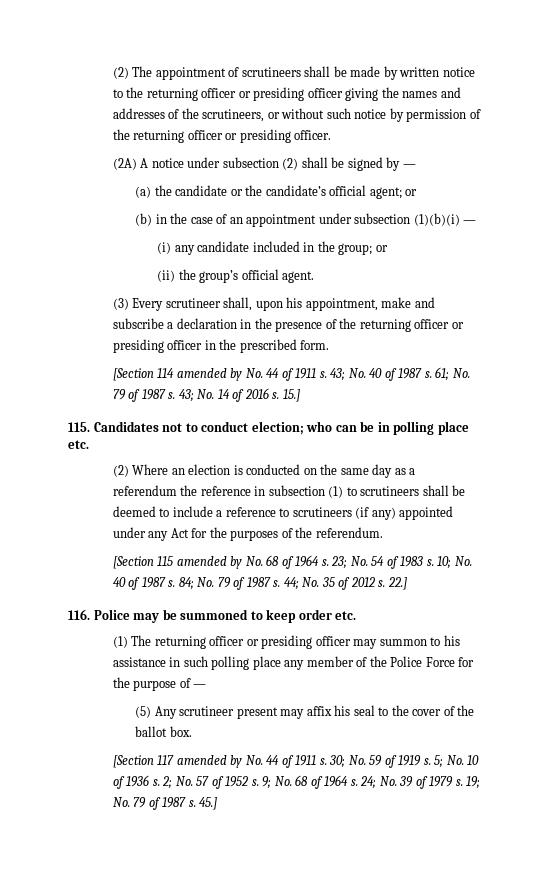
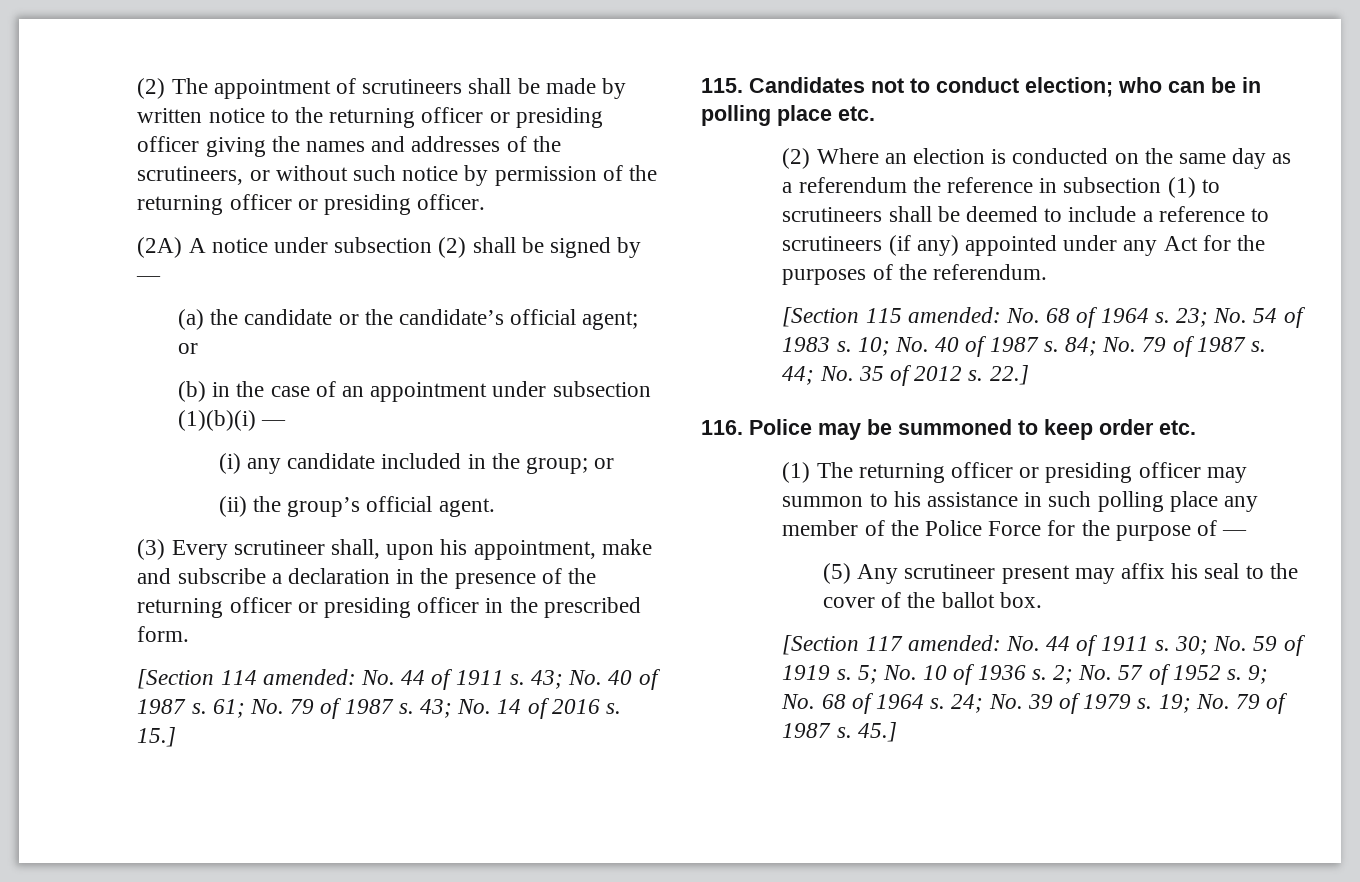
- [Section 114 amended by No. 44 of 1911 s.
+ [Section 114 amended: No. 44 of 1911 s.
- [Section 115 amended by No. 68 of 1964 s.
+ [Section 115 amended: No. 68 of 1964 s.
- [Section 117 amended by No. 44 of 1911 s.
+ [Section 117 amended: No. 44 of 1911 s.

